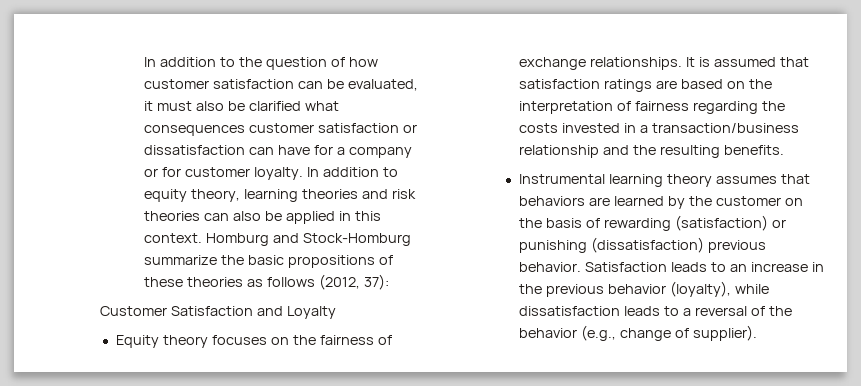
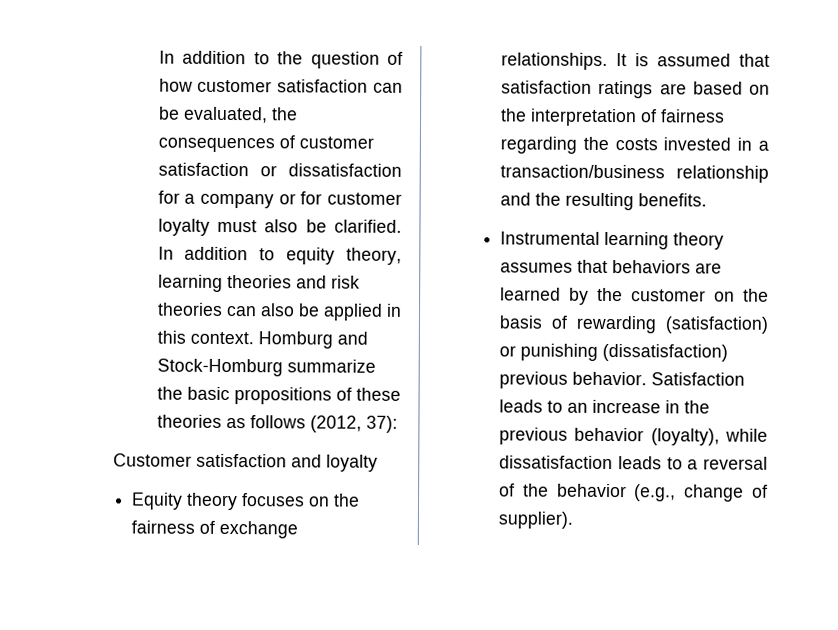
- In addition to the question of how customer satisfaction can be evaluated, it must also be clarified what consequences customer satisfaction or dissatisfaction can have for a company or for customer loyalty.
+ In addition to the question of how customer satisfaction can be evaluated, the consequences of customer satisfaction or dissatisfaction for a company or for customer loyalty must also be clarified.
- Customer Satisfaction and Loyalty
+ Customer satisfaction and loyalty

